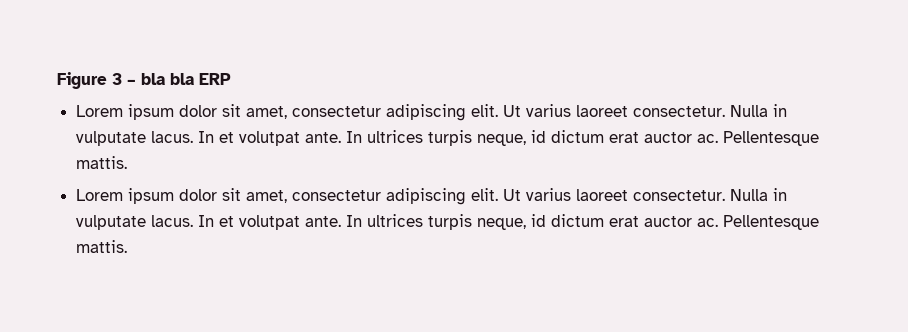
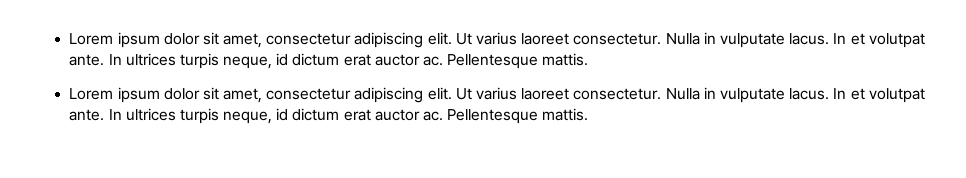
- Figure 3 – bla bla ERP

